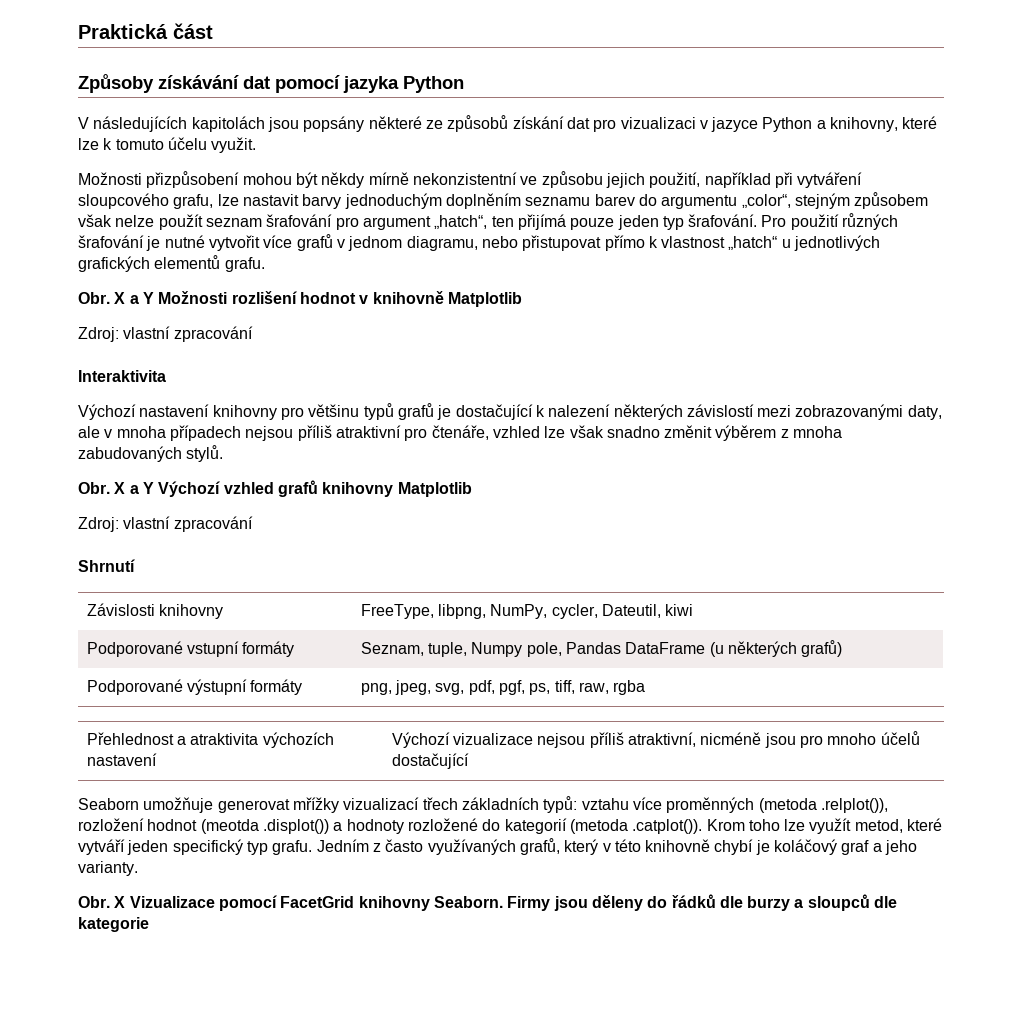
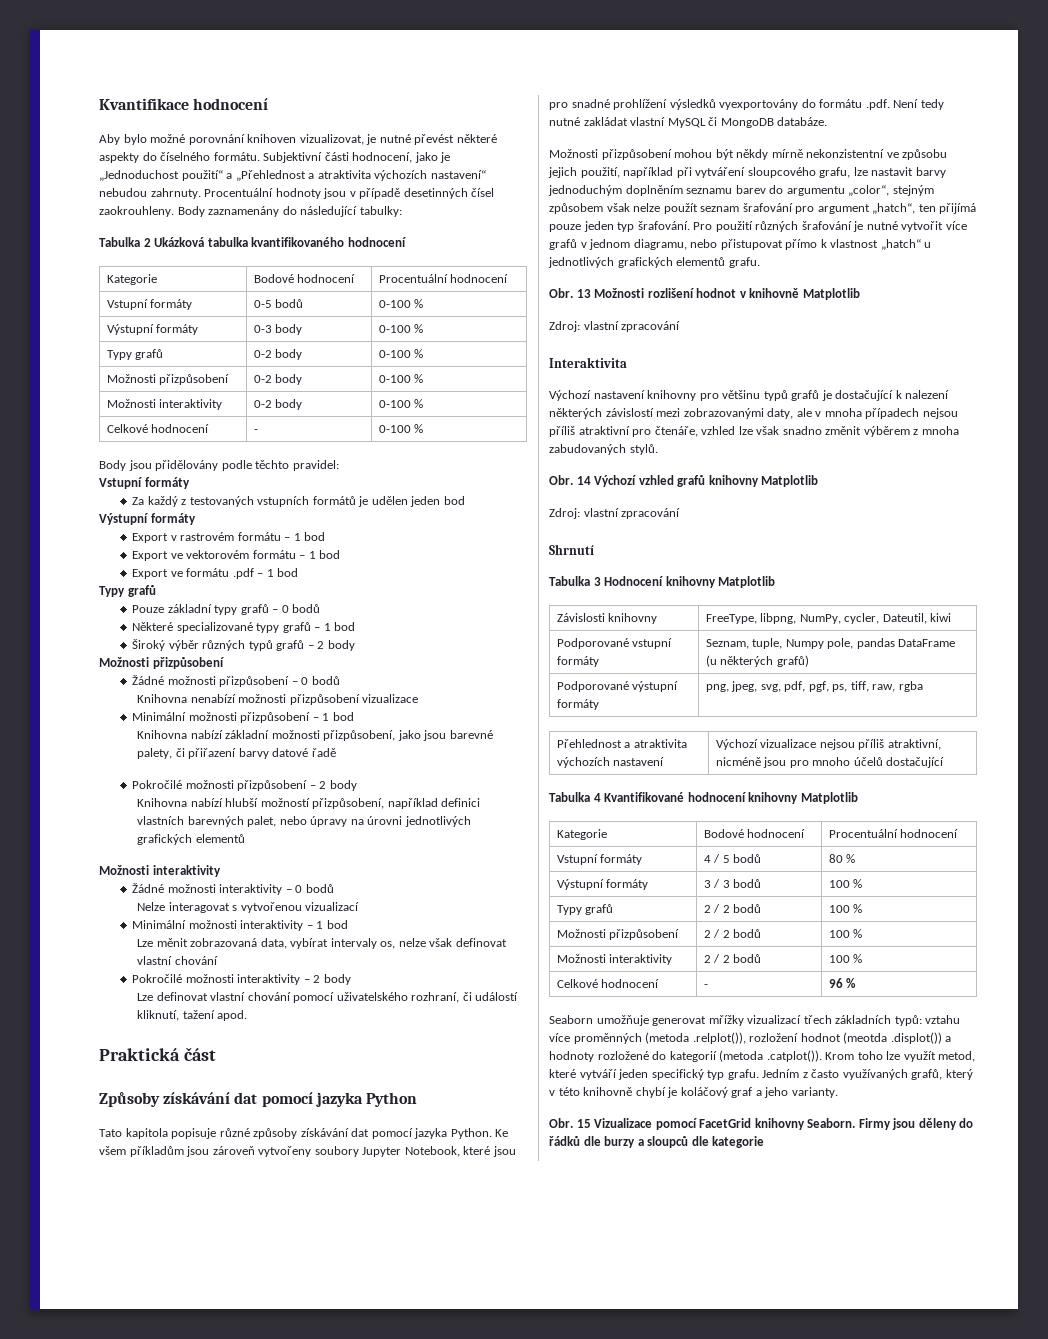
+ Kvantifikace hodnocení
+ Aby bylo možné porovnání knihoven vizualizovat, je nutné převést některé aspekty do číselného formátu. Subjektivní části hodnocení, jako je „Jednoduchost použití“ a „Přehlednost a atraktivita výchozích nastavení“ nebudou zahrnuty. Procentuální hodnoty jsou v případě desetinných čísel zaokrouhleny. Body zaznamenány do následující tabulky:
+ Tabulka 2 Ukázková tabulka kvantifikovaného hodnocení
+ Kategorie | Bodové hodnocení | Procentuální hodnocení
+ Vstupní formáty | 0-5 bodů | 0-100 %
+ Výstupní formáty | 0-3 body | 0-100 %
+ Typy grafů | 0-2 body | 0-100 %
+ Možnosti přizpůsobení | 0-2 body | 0-100 %
+ Možnosti interaktivity | 0-2 body | 0-100 %
+ Celkové hodnocení | - | 0-100 %
+ Body jsou přidělovány podle těchto pravidel:
+ Vstupní formáty
+ Za každý z testovaných vstupních formátů je udělen jeden bod
+ Výstupní formáty
+ Export v rastrovém formátu – 1 bod
+ Export ve vektorovém formátu – 1 bod
+ Export ve formátu .pdf – 1 bod
+ Typy grafů
+ Pouze základní typy grafů – 0 bodů
+ Některé specializované typy grafů – 1 bod
+ Široký výběr různých typů grafů – 2 body
+ Možnosti přizpůsobení
+ Žádné možnosti přizpůsobení – 0 bodů
+ Knihovna nenabízí možnosti přizpůsobení vizualizace
+ Minimální možnosti přizpůsobení – 1 bod
+ Knihovna nabízí základní možnosti přizpůsobení, jako jsou barevné palety, či přiřazení barvy datové řadě
+ Pokročilé možnosti přizpůsobení – 2 body
+ Knihovna nabízí hlubší možností přizpůsobení, například definici vlastních barevných palet, nebo úpravy na úrovni jednotlivých grafických elementů
+ Možnosti interaktivity
+ Žádné možnosti interaktivity – 0 bodů
+ Nelze interagovat s vytvořenou vizualizací
+ Minimální možnosti interaktivity – 1 bod
+ Lze měnit zobrazovaná data, vybírat intervaly os, nelze však definovat vlastní chování
+ Pokročilé možnosti interaktivity – 2 body
+ Lze definovat vlastní chování pomocí uživatelského rozhraní, či událostí kliknutí, tažení apod.
- V následujících kapitolách jsou popsány některé ze způsobů získání dat pro vizualizaci v jazyce Python a knihovny, které lze k tomuto účelu využit.
+ Tato kapitola popisuje různé způsoby získávání dat pomocí jazyka Python. Ke všem příkladům jsou zároveň vytvořeny soubory Jupyter Notebook, které jsou pro snadné prohlížení výsledků vyexportovány do formátu .pdf. Není tedy nutné zakládat vlastní MySQL či MongoDB databáze.
- Obr. X a Y Možnosti rozlišení hodnot v knihovně Matplotlib
+ Obr. 13 Možnosti rozlišení hodnot v knihovně Matplotlib
- Obr. X a Y Výchozí vzhled grafů knihovny Matplotlib
+ Obr. 14 Výchozí vzhled grafů knihovny Matplotlib
+ Tabulka 3 Hodnocení knihovny Matplotlib
- Podporované vstupní formáty | Seznam, tuple, Numpy pole, Pandas DataFrame (u některých grafů)
+ Podporované vstupní formáty | Seznam, tuple, Numpy pole, pandas DataFrame (u některých grafů)
+ Tabulka 4 Kvantifikované hodnocení knihovny Matplotlib
+ Kategorie | Bodové hodnocení | Procentuální hodnocení
+ Vstupní formáty | 4 / 5 bodů | 80 %
+ Výstupní formáty | 3 / 3 bodů | 100 %
+ Typy grafů | 2 / 2 bodů | 100 %
+ Možnosti přizpůsobení | 2 / 2 bodů | 100 %
+ Možnosti interaktivity | 2 / 2 bodů | 100 %
+ Celkové hodnocení | - | 96 %
- Obr. X Vizualizace pomocí FacetGrid knihovny Seaborn.
+ Obr. 15 Vizualizace pomocí FacetGrid knihovny Seaborn.

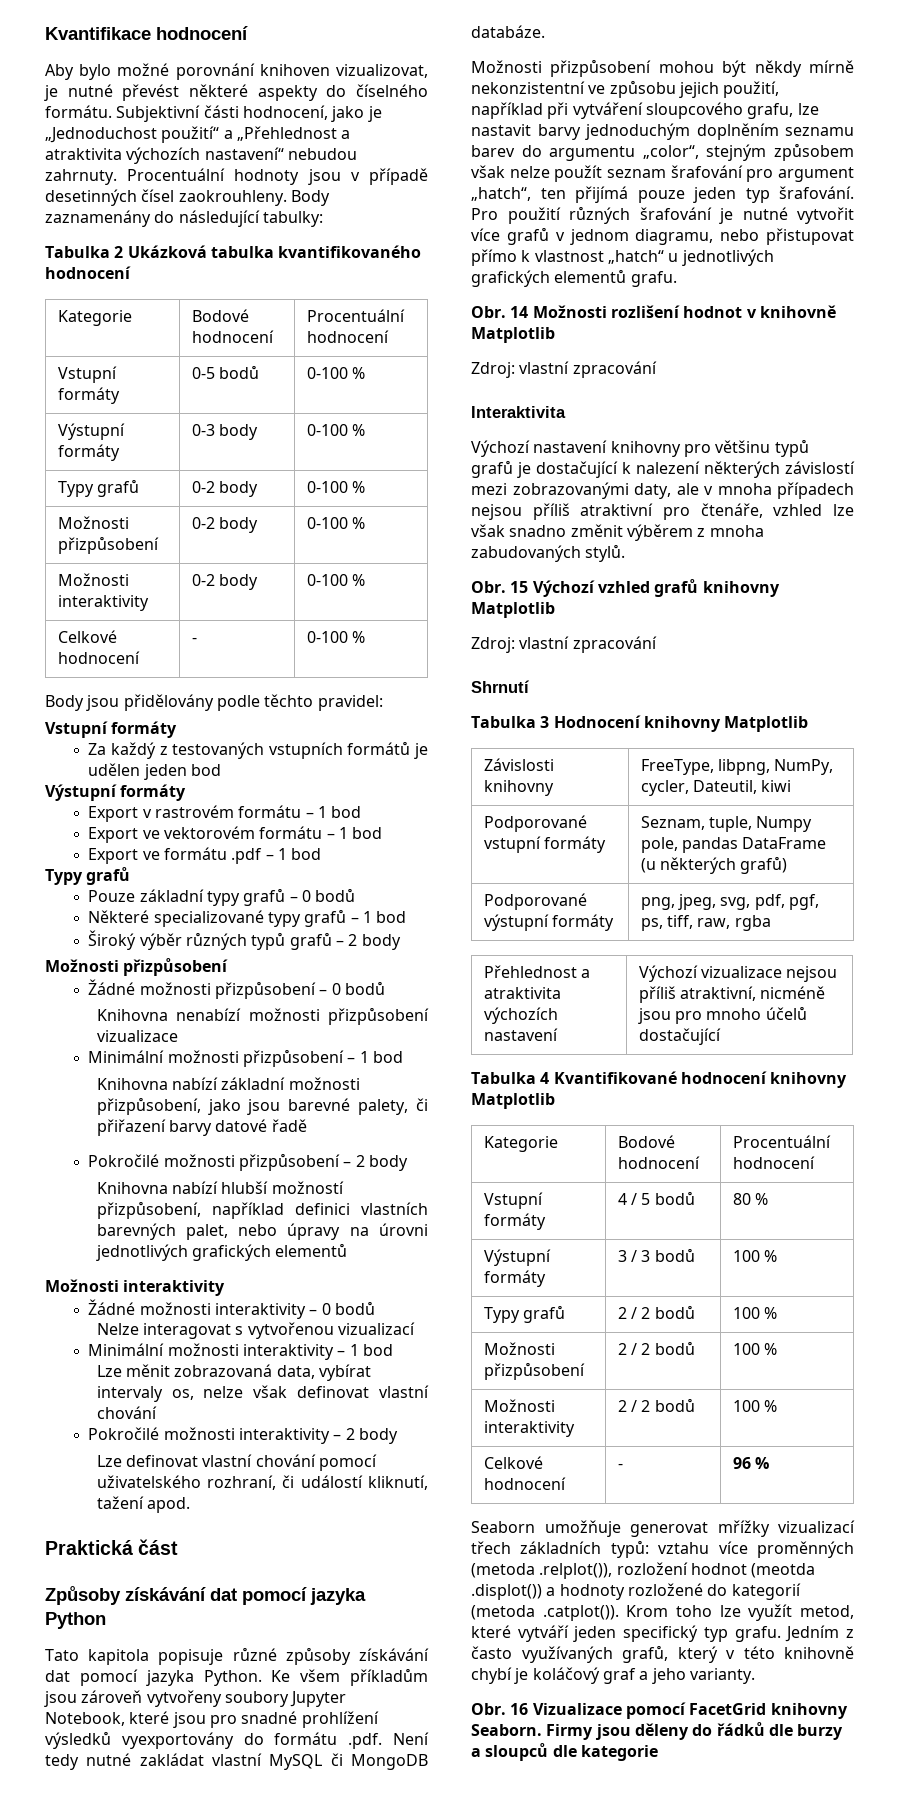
- Obr. 13 Možnosti rozlišení hodnot v knihovně Matplotlib
+ Obr. 14 Možnosti rozlišení hodnot v knihovně Matplotlib
- Obr. 14 Výchozí vzhled grafů knihovny Matplotlib
+ Obr. 15 Výchozí vzhled grafů knihovny Matplotlib
- Obr. 15 Vizualizace pomocí FacetGrid knihovny Seaborn.
+ Obr. 16 Vizualizace pomocí FacetGrid knihovny Seaborn.

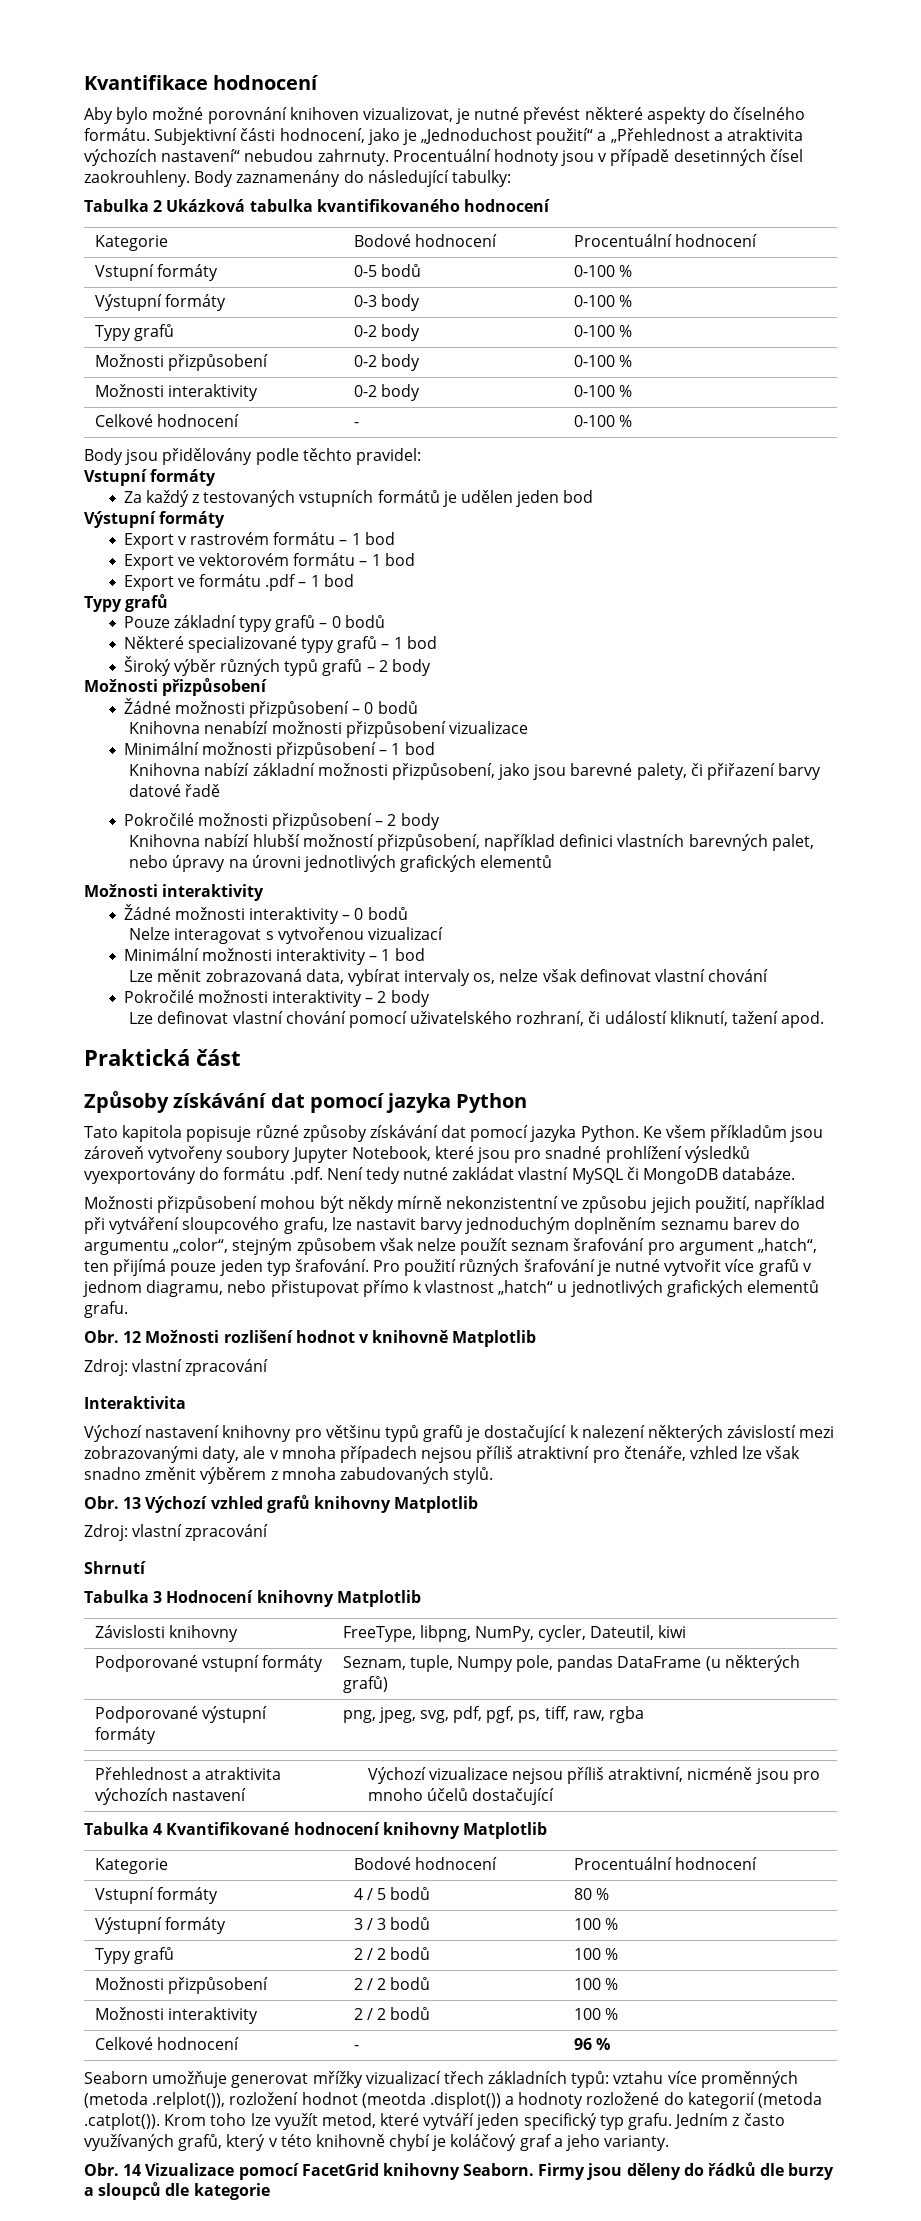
- Obr. 14 Možnosti rozlišení hodnot v knihovně Matplotlib
+ Obr. 12 Možnosti rozlišení hodnot v knihovně Matplotlib
- Obr. 15 Výchozí vzhled grafů knihovny Matplotlib
+ Obr. 13 Výchozí vzhled grafů knihovny Matplotlib
- Obr. 16 Vizualizace pomocí FacetGrid knihovny Seaborn.
+ Obr. 14 Vizualizace pomocí FacetGrid knihovny Seaborn.

